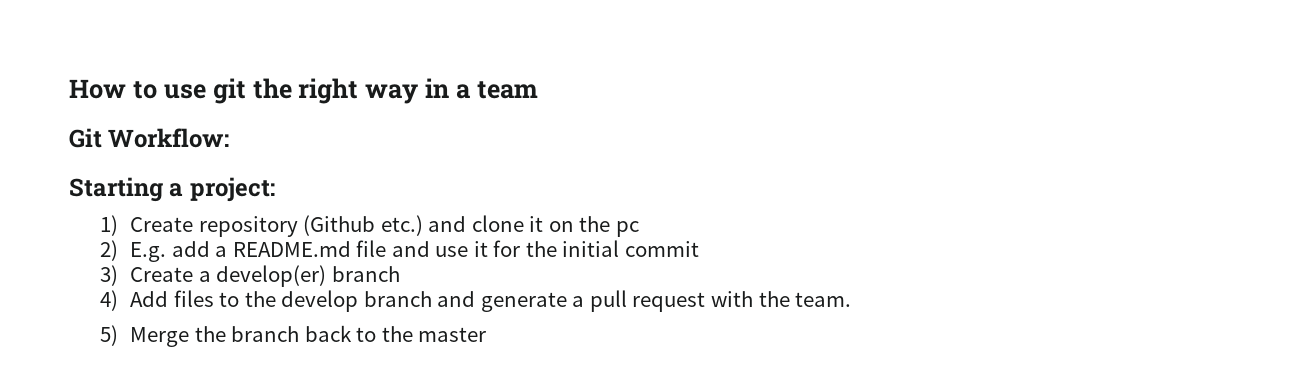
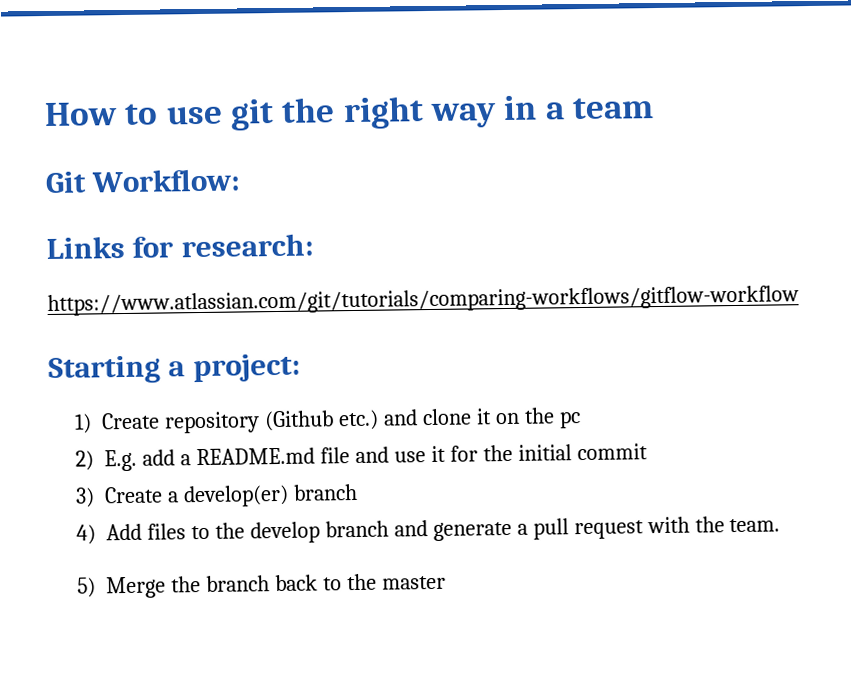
+ Links for research:
+ https://www.atlassian.com/git/tutorials/comparing-workflows/gitflow-workflow

